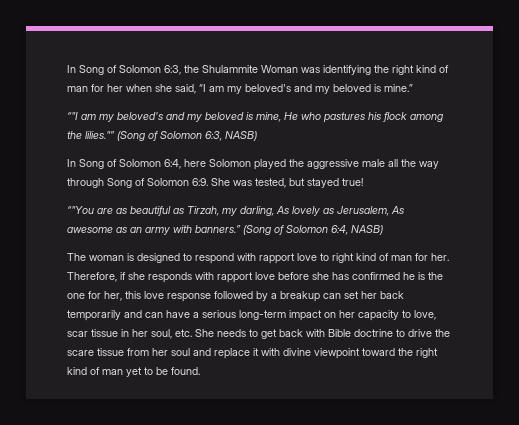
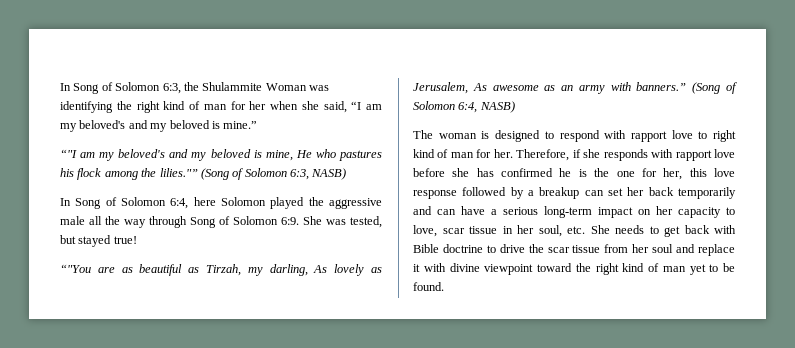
- Therefore, if she responds with rapport love before she has confirmed he is the one for her, this love response followed by a breakup can set her back temporarily and can have a serious long-term impact on her capacity to love, scar tissue in her soul, etc. She needs to get back with Bible doctrine to drive the scare tissue from her soul and replace it with divine viewpoint toward the right kind of man yet to be found.
+ Therefore, if she responds with rapport love before she has confirmed he is the one for her, this love response followed by a breakup can set her back temporarily and can have a serious long-term impact on her capacity to love, scar tissue in her soul, etc. She needs to get back with Bible doctrine to drive the scar tissue from her soul and replace it with divine viewpoint toward the right kind of man yet to be found.

